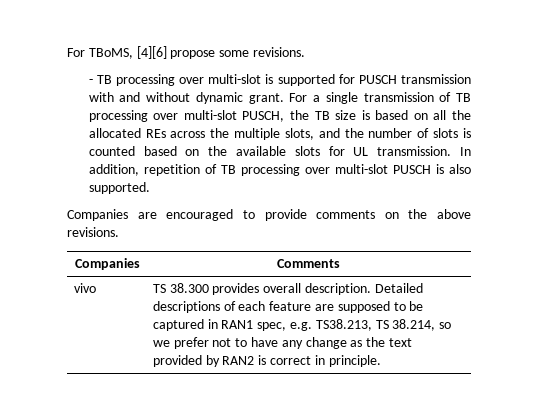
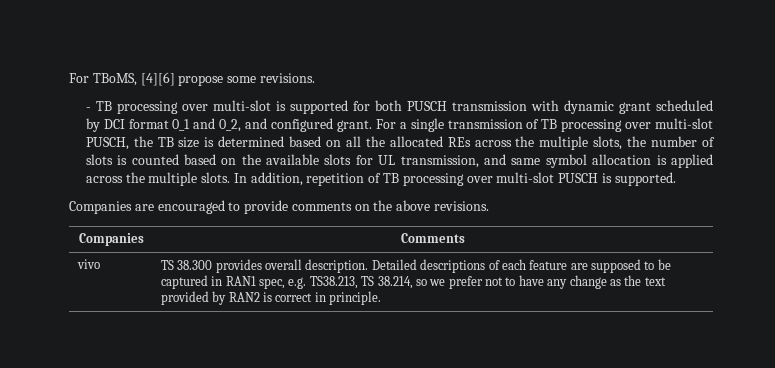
- - TB processing over multi-slot is supported for PUSCH transmission with and without dynamic grant.
+ - TB processing over multi-slot is supported for both PUSCH transmission with dynamic grant scheduled by DCI format 0_1 and 0_2, and configured grant.
- For a single transmission of TB processing over multi-slot PUSCH, the TB size is based on all the allocated REs across the multiple slots, and the number of slots is counted based on the available slots for UL transmission.
+ For a single transmission of TB processing over multi-slot PUSCH, the TB size is determined based on all the allocated REs across the multiple slots, the number of slots is counted based on the available slots for UL transmission, and same symbol allocation is applied across the multiple slots.
- In addition, repetition of TB processing over multi-slot PUSCH is also supported.
+ In addition, repetition of TB processing over multi-slot PUSCH is supported.

